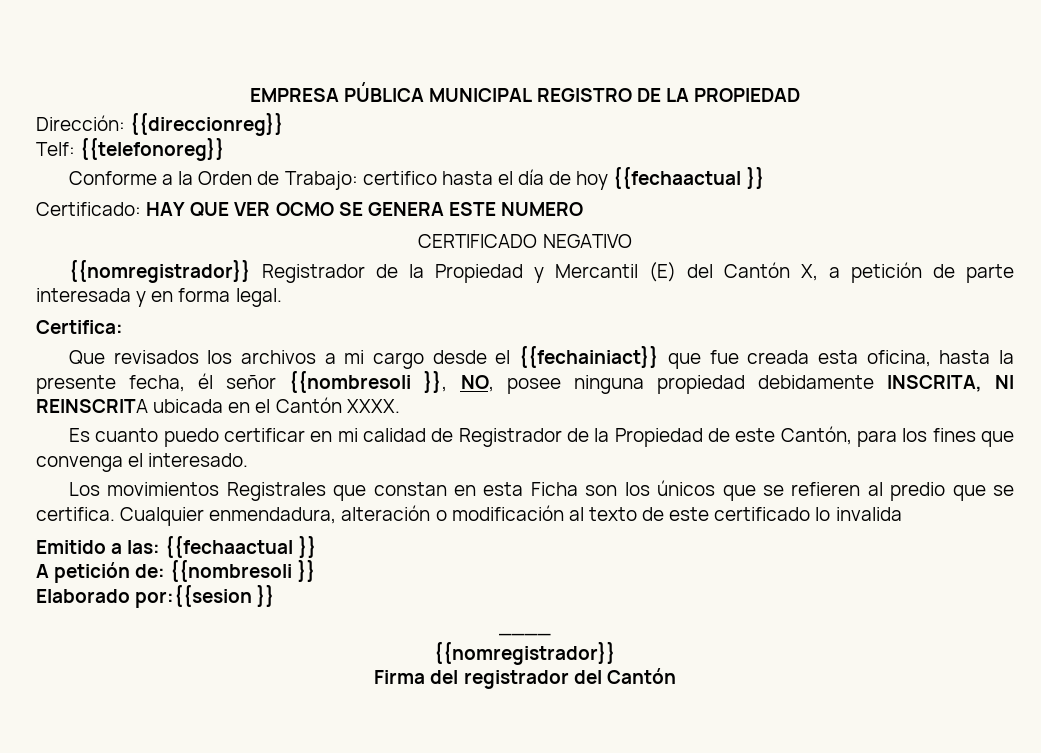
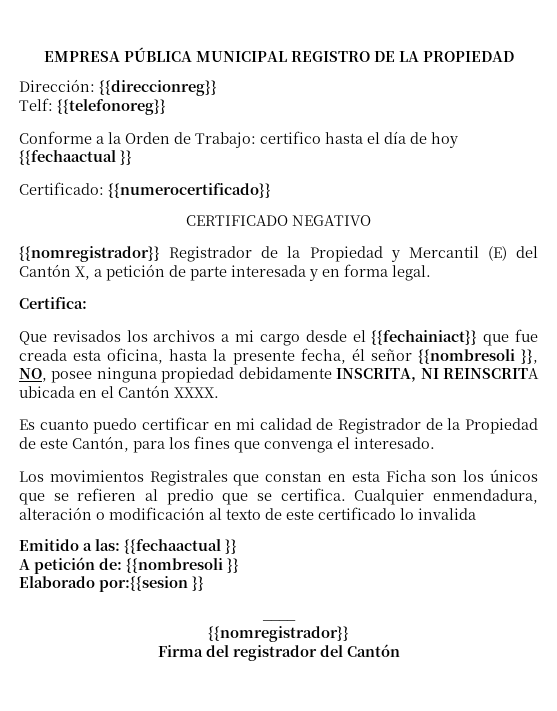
- Certificado: HAY QUE VER OCMO SE GENERA ESTE NUMERO
+ Certificado: {{numerocertificado}}

